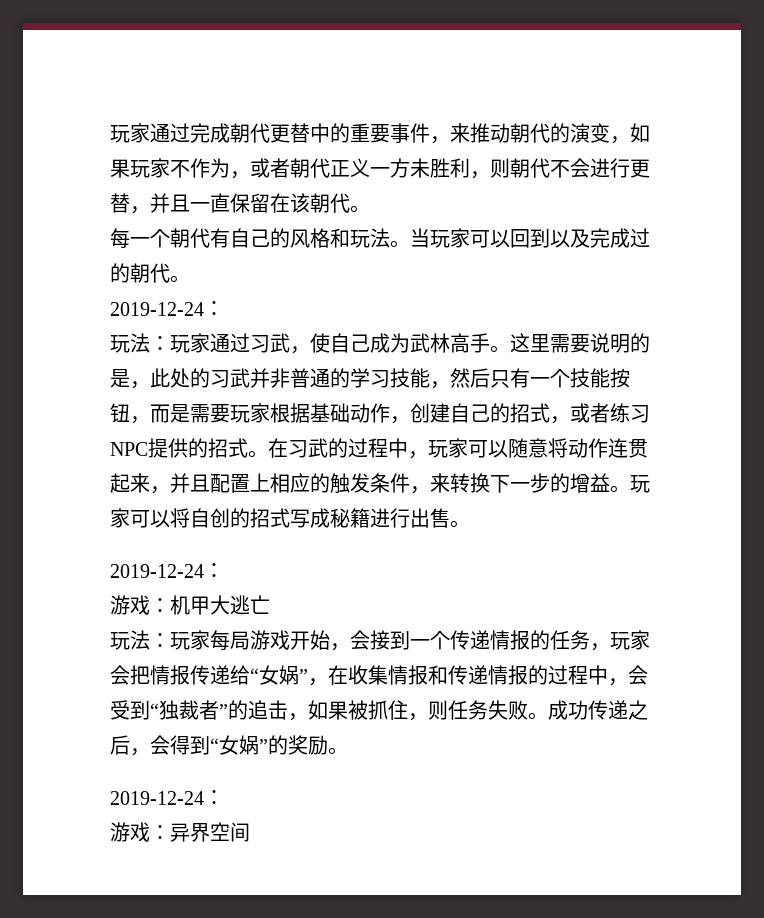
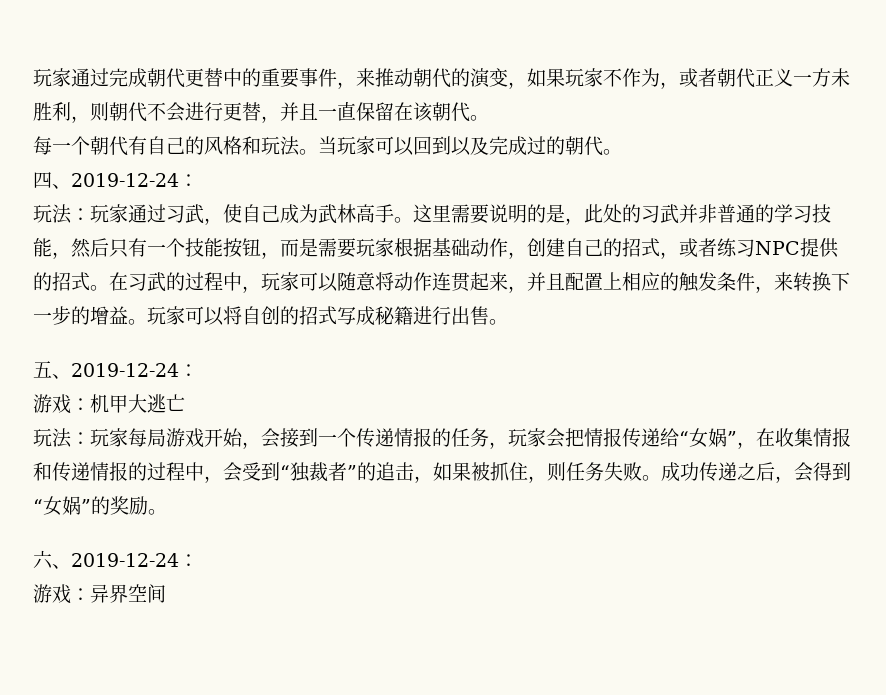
  当玩家可以回到以及完成过的朝代。
- 2019-12-24：
+ 四、2019-12-24：
  玩家可以将自创的招式写成秘籍进行出售。
- 2019-12-24：
+ 五、2019-12-24：
  成功传递之后，会得到“女娲”的奖励。
- 2019-12-24：
+ 六、2019-12-24：

